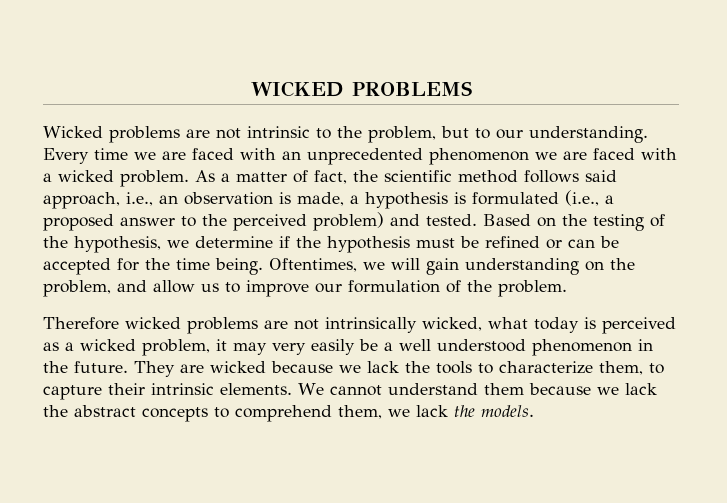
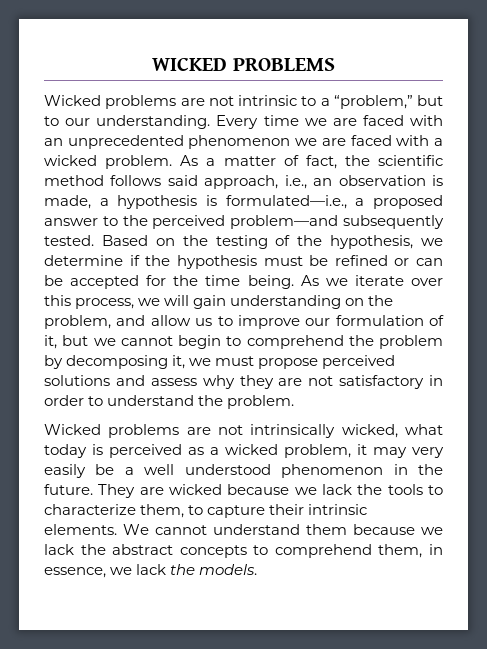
- Wicked problems are not intrinsic to the problem, but to our understanding.
+ Wicked problems are not intrinsic to a “problem,” but to our understanding.
- As a matter of fact, the scientific method follows said approach, i.e., an observation is made, a hypothesis is formulated (i.e., a proposed answer to the perceived problem) and tested.
+ As a matter of fact, the scientific method follows said approach, i.e., an observation is made, a hypothesis is formulated—i.e., a proposed answer to the perceived problem—and subsequently tested.
- Oftentimes, we will gain understanding on the problem, and allow us to improve our formulation of the problem.
+ As we iterate over this process, we will gain understanding on the problem, and allow us to improve our formulation of it, but we cannot begin to comprehend the problem by decomposing it, we must propose perceived solutions and assess why they are not satisfactory in order to understand the problem.
- Therefore wicked problems are not intrinsically wicked, what today is perceived as a wicked problem, it may very easily be a well understood phenomenon in the future.
+ Wicked problems are not intrinsically wicked, what today is perceived as a wicked problem, it may very easily be a well understood phenomenon in the future.
- We cannot understand them because we lack the abstract concepts to comprehend them, we lack the models.
+ We cannot understand them because we lack the abstract concepts to comprehend them, in essence, we lack the models.

